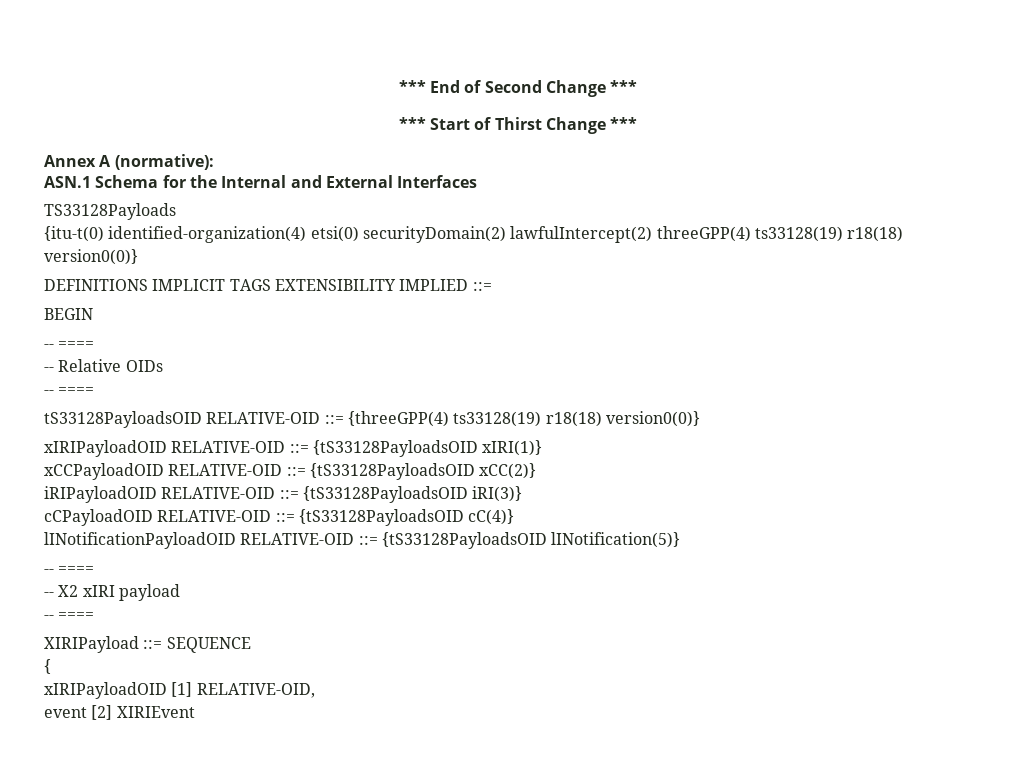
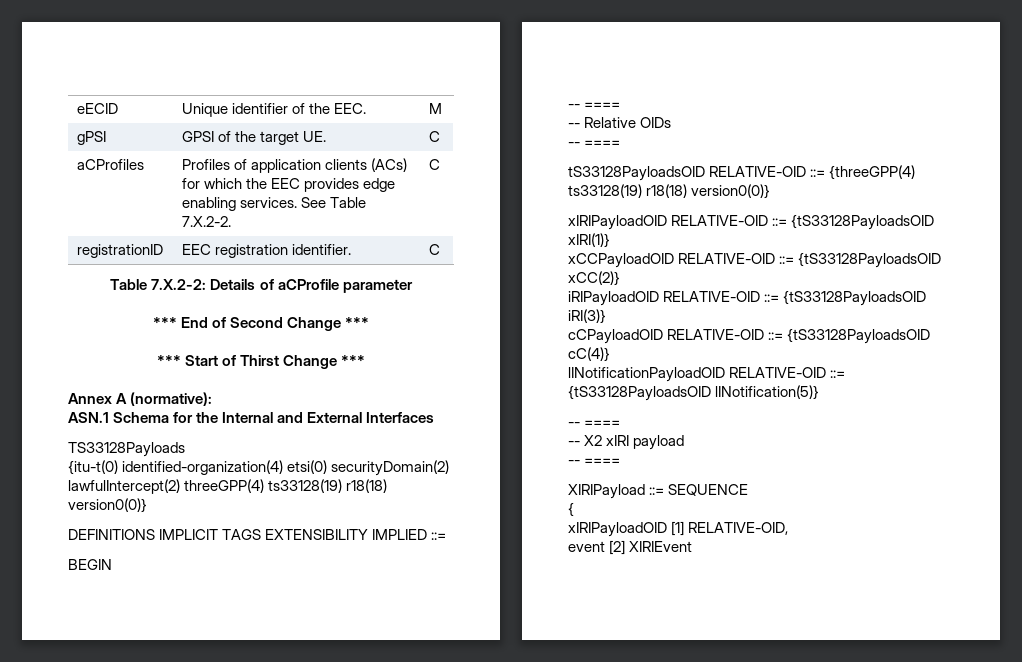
+ eECID | Unique identifier of the EEC. | M
+ gPSI | GPSI of the target UE. | C
+ aCProfiles | Profiles of application clients (ACs) for which the EEC provides edge enabling services. See Table 7.X.2-2. | C
+ registrationID | EEC registration identifier. | C
+ Table 7.X.2-2: Details of aCProfile parameter

